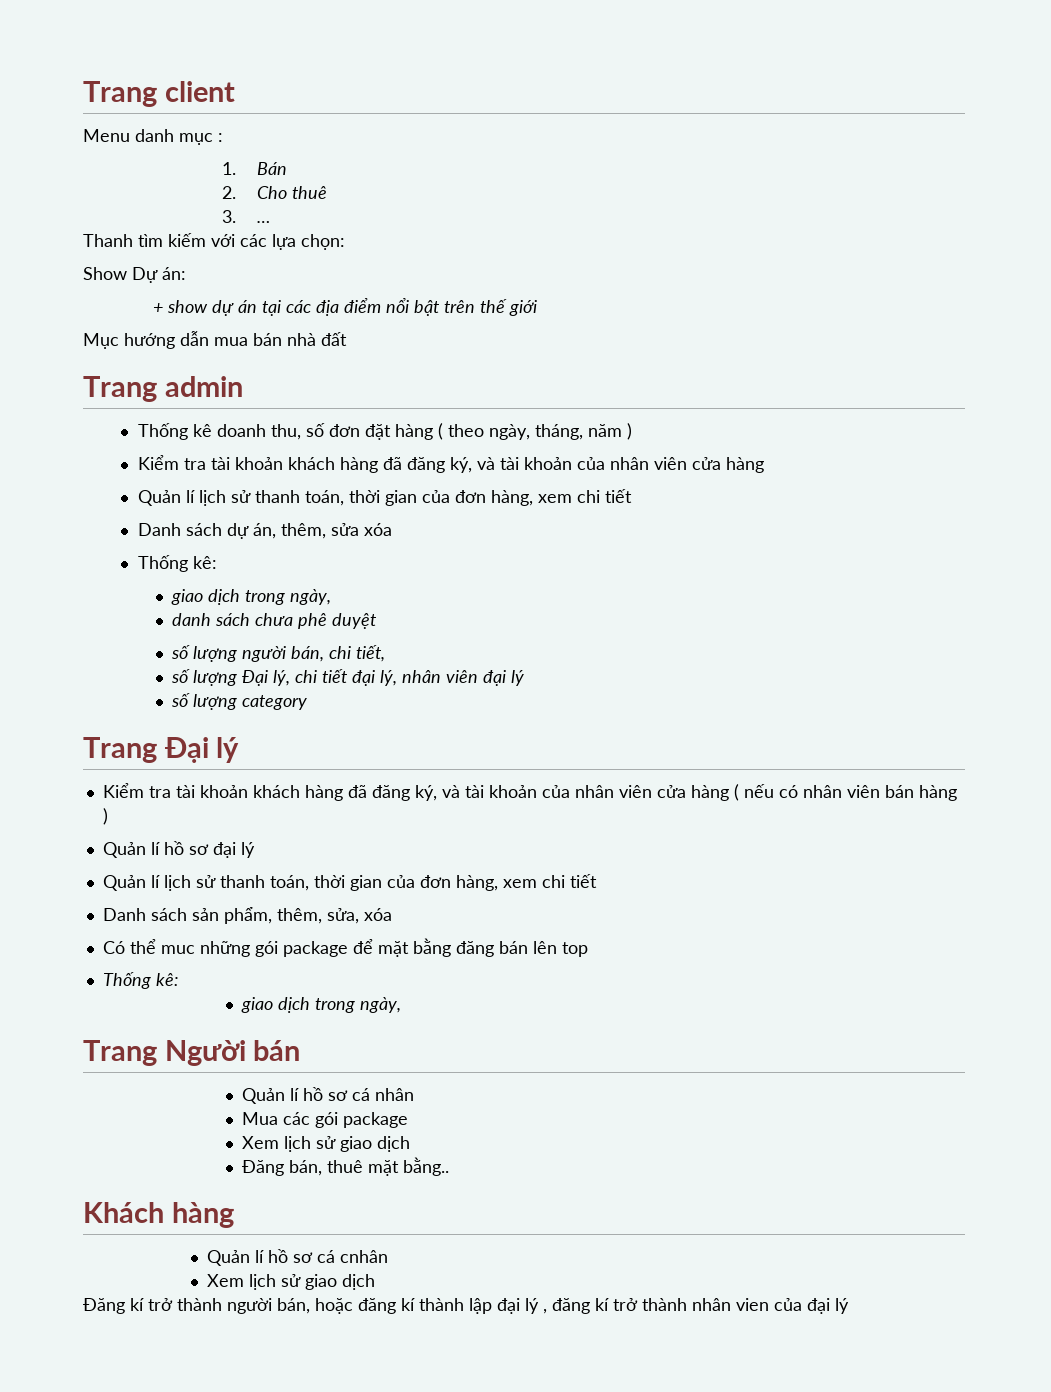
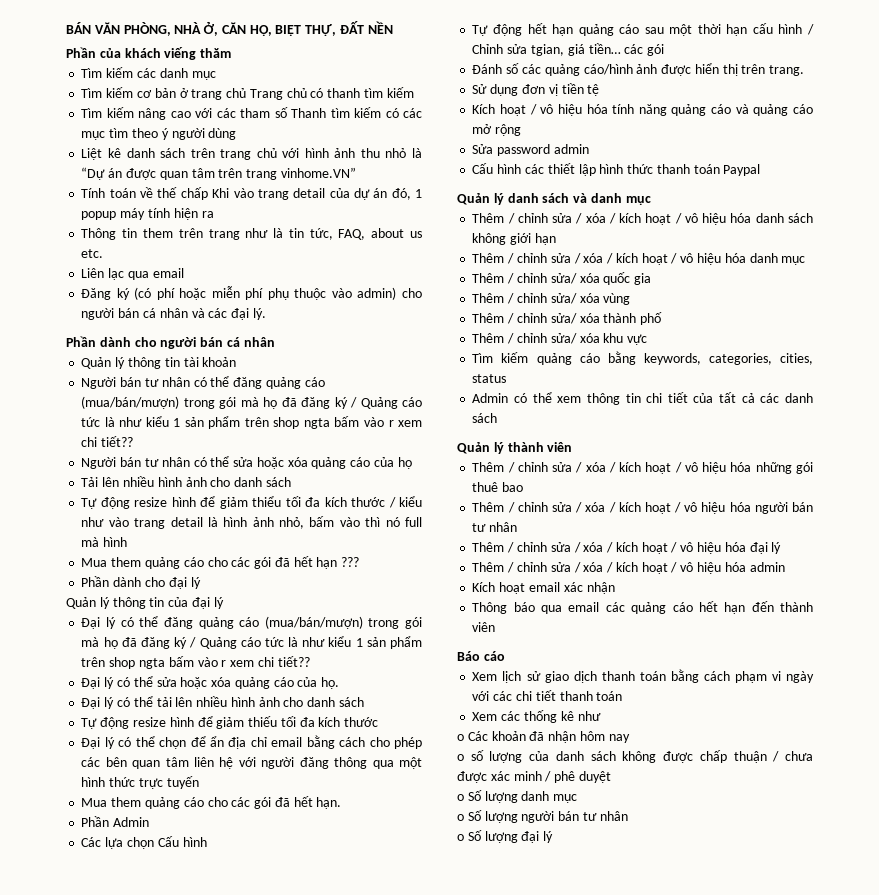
- Trang client
- Menu danh mục :
- 1. Bán
- 2. Cho thuê
- 3. …
- Thanh tìm kiếm với các lựa chọn:
- Show Dự án:
- + show dự án tại các địa điểm nổi bật trên thế giới
- Mục hướng dẫn mua bán nhà đất
- Trang admin
- Thống kê doanh thu, số đơn đặt hàng ( theo ngày, tháng, năm )
- Kiểm tra tài khoản khách hàng đã đăng ký, và tài khoản của nhân viên cửa hàng
- Quản lí lịch sử thanh toán, thời gian của đơn hàng, xem chi tiết
- Danh sách dự án, thêm, sửa xóa
- Thống kê:
- giao dịch trong ngày,
- danh sách chưa phê duyệt
- số lượng người bán, chi tiết,
- số lượng Đại lý, chi tiết đại lý, nhân viên đại lý
- số lượng category
- Trang Đại lý
- Kiểm tra tài khoản khách hàng đã đăng ký, và tài khoản của nhân viên cửa hàng ( nếu có nhân viên bán hàng )
- Quản lí hồ sơ đại lý
- Quản lí lịch sử thanh toán, thời gian của đơn hàng, xem chi tiết
- Danh sách sản phẩm, thêm, sửa, xóa
- Có thể muc những gói package để mặt bằng đăng bán lên top
- Thống kê:
- giao dịch trong ngày,
- Trang Người bán
- Quản lí hồ sơ cá nhân
- Mua các gói package
- Xem lịch sử giao dịch
- Đăng bán, thuê mặt bằng..
- Khách hàng
- Quản lí hồ sơ cá cnhân
- Xem lịch sử giao dịch
- Đăng kí trở thành người bán, hoặc đăng kí thành lập đại lý , đăng kí trở thành nhân vien của đại lý
+ BÁN VĂN PHÒNG, NHÀ Ở, CĂN HỘ, BIỆT THỰ, ĐẤT NỀN
+ Phần của khách viếng thăm
+ Tìm kiếm các danh mục
+ Tìm kiếm cơ bản ở trang chủ Trang chủ có thanh tìm kiếm
+ Tìm kiếm nâng cao với các tham số Thanh tìm kiếm có các mục tìm theo ý người dùng
+ Liệt kê danh sách trên trang chủ với hình ảnh thu nhỏ là “Dự án được quan tâm trên trang vinhome.VN”
+ Tính toán về thế chấp Khi vào trang detail của dự án đó, 1 popup máy tính hiện ra
+ Thông tin them trên trang như là tin tức, FAQ, about us etc.
+ Liên lạc qua email
+ Đăng ký (có phí hoặc miễn phí phụ thuộc vào admin) cho người bán cá nhân và các đại lý.
+ Phần dành cho người bán cá nhân
+ Quản lý thông tin tài khoản
+ Người bán tư nhân có thể đăng quảng cáo (mua/bán/mượn) trong gói mà họ đã đăng ký / Quảng cáo tức là như kiểu 1 sản phẩm trên shop ngta bấm vào r xem chi tiết??
+ Người bán tư nhân có thể sửa hoặc xóa quảng cáo của họ
+ Tải lên nhiều hình ảnh cho danh sách
+ Tự động resize hình để giảm thiểu tối đa kích thước / kiểu như vào trang detail là hình ảnh nhỏ, bấm vào thì nó full mà hình
+ Mua them quảng cáo cho các gói đã hết hạn ???
+ Phần dành cho đại lý
+ Quản lý thông tin của đại lý
+ Đại lý có thể đăng quảng cáo (mua/bán/mượn) trong gói mà họ đã đăng ký / Quảng cáo tức là như kiểu 1 sản phẩm trên shop ngta bấm vào r xem chi tiết??
+ Đại lý có thể sửa hoặc xóa quảng cáo của họ.
+ Đại lý có thể tải lên nhiều hình ảnh cho danh sách
+ Tự động resize hình để giảm thiếu tối đa kích thước
+ Đại lý có thể chọn để ẩn địa chỉ email bằng cách cho phép các bên quan tâm liên hệ với người đăng thông qua một hình thức trực tuyến
+ Mua them quảng cáo cho các gói đã hết hạn.
+ Phần Admin
+ Các lựa chọn Cấu hình
+ Tự động hết hạn quảng cáo sau một thời hạn cấu hình / Chỉnh sửa tgian, giá tiền… các gói
+ Đánh số các quảng cáo/hình ảnh được hiển thị trên trang.
+ Sử dụng đơn vị tiền tệ
+ Kích hoạt / vô hiệu hóa tính năng quảng cáo và quảng cáo mở rộng
+ Sửa password admin
+ Cấu hình các thiết lập hình thức thanh toán Paypal
+ Quản lý danh sách và danh mục
+ Thêm / chỉnh sửa / xóa / kích hoạt / vô hiệu hóa danh sách không giới hạn
+ Thêm / chỉnh sửa / xóa / kích hoạt / vô hiệu hóa danh mục
+ Thêm / chỉnh sửa/ xóa quốc gia
+ Thêm / chỉnh sửa/ xóa vùng
+ Thêm / chỉnh sửa/ xóa thành phố
+ Thêm / chỉnh sửa/ xóa khu vực
+ Tìm kiếm quảng cáo bằng keywords, categories, cities, status
+ Admin có thể xem thông tin chi tiết của tất cả các danh sách
+ Quản lý thành viên
+ Thêm / chỉnh sửa / xóa / kích hoạt / vô hiệu hóa những gói thuê bao
+ Thêm / chỉnh sửa / xóa / kích hoạt / vô hiệu hóa người bán tư nhân
+ Thêm / chỉnh sửa / xóa / kích hoạt / vô hiệu hóa đại lý
+ Thêm / chỉnh sửa / xóa / kích hoạt / vô hiệu hóa admin
+ Kích hoạt email xác nhận
+ Thông báo qua email các quảng cáo hết hạn đến thành viên
+ Báo cáo
+ Xem lịch sử giao dịch thanh toán bằng cách phạm vi ngày với các chi tiết thanh toán
+ Xem các thống kê như
+ o Các khoản đã nhận hôm nay
+ o số lượng của danh sách không được chấp thuận / chưa được xác minh / phê duyệt
+ o Số lượng danh mục
+ o Số lượng người bán tư nhân
+ o Số lượng đại lý

